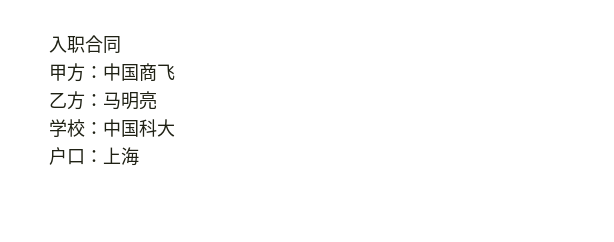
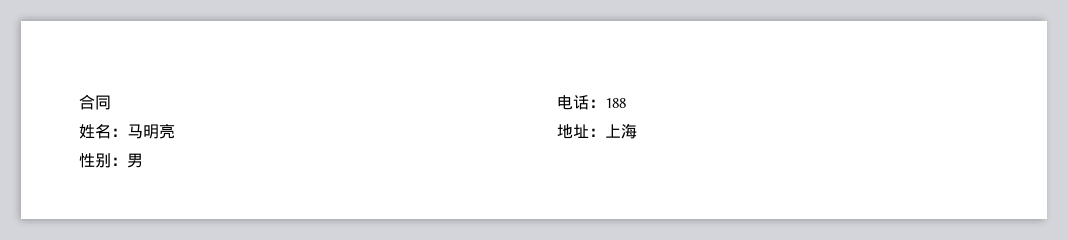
- 入职合同
+ 合同
- 甲方：中国商飞
- 乙方：马明亮
- 学校：中国科大
- 户口：上海
+ 姓名：马明亮
+ 性别：男
+ 电话：188
+ 地址：上海

